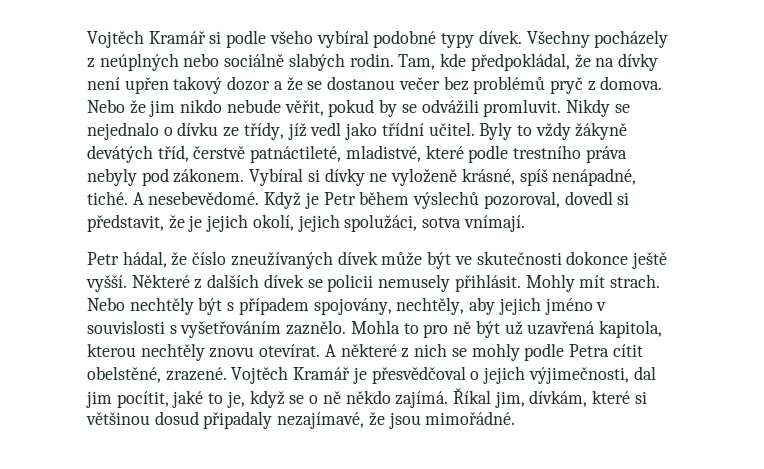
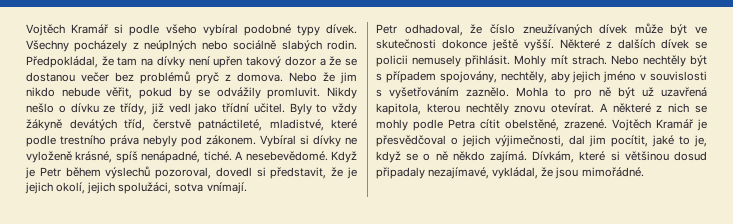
- Tam, kde předpokládal, že na dívky není upřen takový dozor a že se dostanou večer bez problémů pryč z domova.
+ Předpokládal, že tam na dívky není upřen takový dozor a že se dostanou večer bez problémů pryč z domova.
- Nebo že jim nikdo nebude věřit, pokud by se odvážili promluvit.
+ Nebo že jim nikdo nebude věřit, pokud by se odvážily promluvit.
- Nikdy se nejednalo o dívku ze třídy, jíž vedl jako třídní učitel.
+ Nikdy nešlo o dívku ze třídy, již vedl jako třídní učitel.
- Petr hádal, že číslo zneužívaných dívek může být ve skutečnosti dokonce ještě vyšší.
+ Petr odhadoval, že číslo zneužívaných dívek může být ve skutečnosti dokonce ještě vyšší.
- Říkal jim, dívkám, které si většinou dosud připadaly nezajímavé, že jsou mimořádné.
+ Dívkám, které si většinou dosud připadaly nezajímavé, vykládal, že jsou mimořádné.

